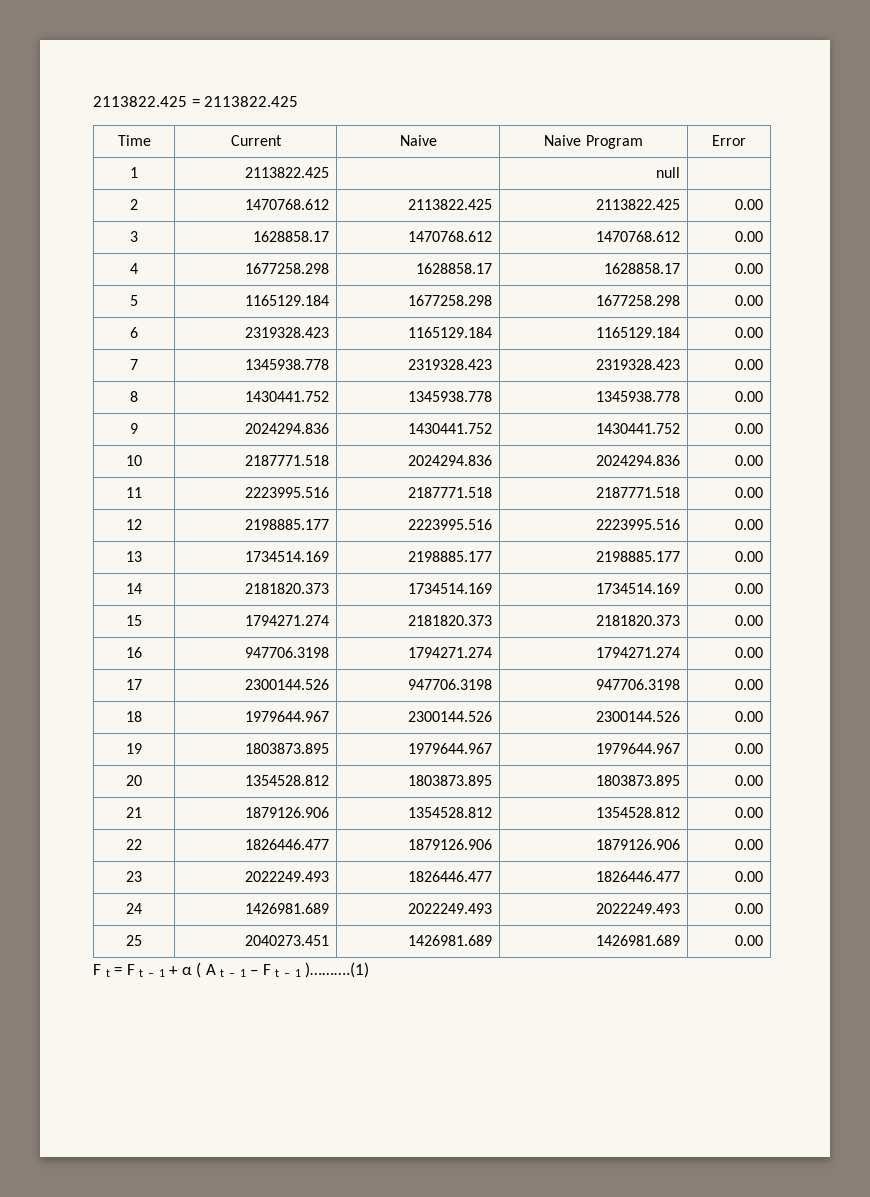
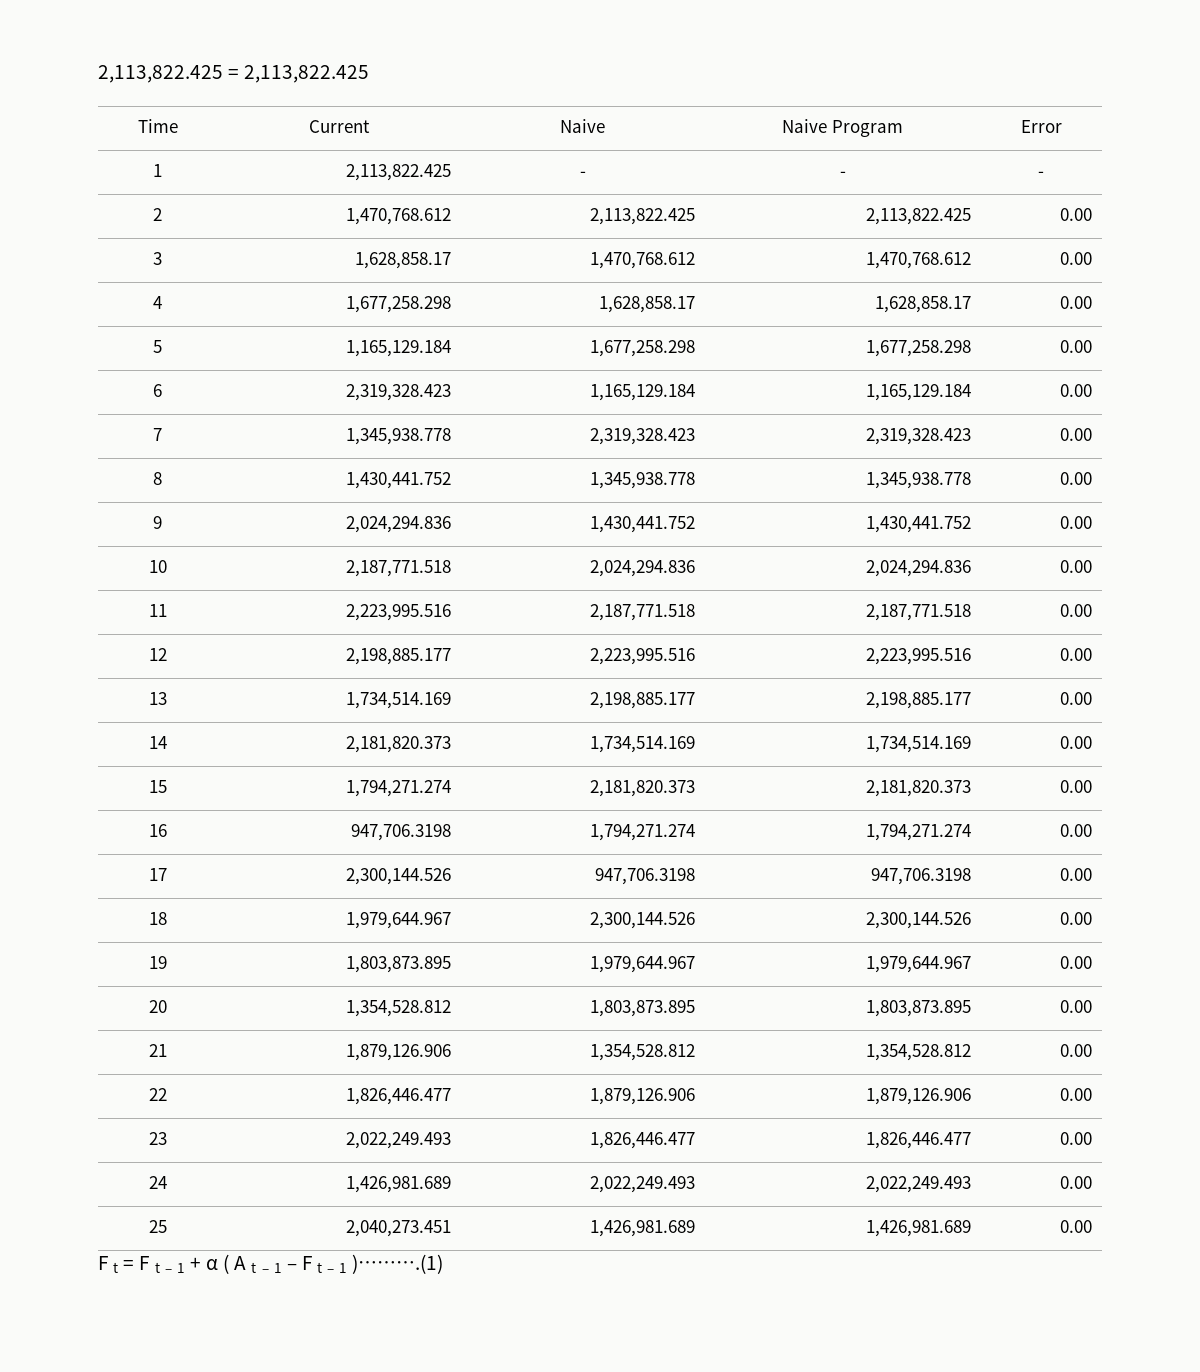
- 2113822.425 = 2113822.425
+ 2,113,822.425 = 2,113,822.425
- 1 | 2113822.425 | | null |
- 2 | 1470768.612 | 2113822.425 | 2113822.425 | 0.00
+ 1 | 2,113,822.425 | - | - | -
+ 2 | 1,470,768.612 | 2,113,822.425 | 2,113,822.425 | 0.00
- 3 | 1628858.17 | 1470768.612 | 1470768.612 | 0.00
+ 3 | 1,628,858.17 | 1,470,768.612 | 1,470,768.612 | 0.00
- 4 | 1677258.298 | 1628858.17 | 1628858.17 | 0.00
+ 4 | 1,677,258.298 | 1,628,858.17 | 1,628,858.17 | 0.00
- 5 | 1165129.184 | 1677258.298 | 1677258.298 | 0.00
+ 5 | 1,165,129.184 | 1,677,258.298 | 1,677,258.298 | 0.00
- 6 | 2319328.423 | 1165129.184 | 1165129.184 | 0.00
+ 6 | 2,319,328.423 | 1,165,129.184 | 1,165,129.184 | 0.00
- 7 | 1345938.778 | 2319328.423 | 2319328.423 | 0.00
+ 7 | 1,345,938.778 | 2,319,328.423 | 2,319,328.423 | 0.00
- 8 | 1430441.752 | 1345938.778 | 1345938.778 | 0.00
+ 8 | 1,430,441.752 | 1,345,938.778 | 1,345,938.778 | 0.00
- 9 | 2024294.836 | 1430441.752 | 1430441.752 | 0.00
+ 9 | 2,024,294.836 | 1,430,441.752 | 1,430,441.752 | 0.00
- 10 | 2187771.518 | 2024294.836 | 2024294.836 | 0.00
+ 10 | 2,187,771.518 | 2,024,294.836 | 2,024,294.836 | 0.00
- 11 | 2223995.516 | 2187771.518 | 2187771.518 | 0.00
+ 11 | 2,223,995.516 | 2,187,771.518 | 2,187,771.518 | 0.00
- 12 | 2198885.177 | 2223995.516 | 2223995.516 | 0.00
+ 12 | 2,198,885.177 | 2,223,995.516 | 2,223,995.516 | 0.00
- 13 | 1734514.169 | 2198885.177 | 2198885.177 | 0.00
+ 13 | 1,734,514.169 | 2,198,885.177 | 2,198,885.177 | 0.00
- 14 | 2181820.373 | 1734514.169 | 1734514.169 | 0.00
+ 14 | 2,181,820.373 | 1,734,514.169 | 1,734,514.169 | 0.00
- 15 | 1794271.274 | 2181820.373 | 2181820.373 | 0.00
+ 15 | 1,794,271.274 | 2,181,820.373 | 2,181,820.373 | 0.00
- 16 | 947706.3198 | 1794271.274 | 1794271.274 | 0.00
+ 16 | 947,706.3198 | 1,794,271.274 | 1,794,271.274 | 0.00
- 17 | 2300144.526 | 947706.3198 | 947706.3198 | 0.00
+ 17 | 2,300,144.526 | 947,706.3198 | 947,706.3198 | 0.00
- 18 | 1979644.967 | 2300144.526 | 2300144.526 | 0.00
+ 18 | 1,979,644.967 | 2,300,144.526 | 2,300,144.526 | 0.00
- 19 | 1803873.895 | 1979644.967 | 1979644.967 | 0.00
+ 19 | 1,803,873.895 | 1,979,644.967 | 1,979,644.967 | 0.00
- 20 | 1354528.812 | 1803873.895 | 1803873.895 | 0.00
+ 20 | 1,354,528.812 | 1,803,873.895 | 1,803,873.895 | 0.00
- 21 | 1879126.906 | 1354528.812 | 1354528.812 | 0.00
+ 21 | 1,879,126.906 | 1,354,528.812 | 1,354,528.812 | 0.00
- 22 | 1826446.477 | 1879126.906 | 1879126.906 | 0.00
+ 22 | 1,826,446.477 | 1,879,126.906 | 1,879,126.906 | 0.00
- 23 | 2022249.493 | 1826446.477 | 1826446.477 | 0.00
+ 23 | 2,022,249.493 | 1,826,446.477 | 1,826,446.477 | 0.00
- 24 | 1426981.689 | 2022249.493 | 2022249.493 | 0.00
+ 24 | 1,426,981.689 | 2,022,249.493 | 2,022,249.493 | 0.00
- 25 | 2040273.451 | 1426981.689 | 1426981.689 | 0.00
+ 25 | 2,040,273.451 | 1,426,981.689 | 1,426,981.689 | 0.00

